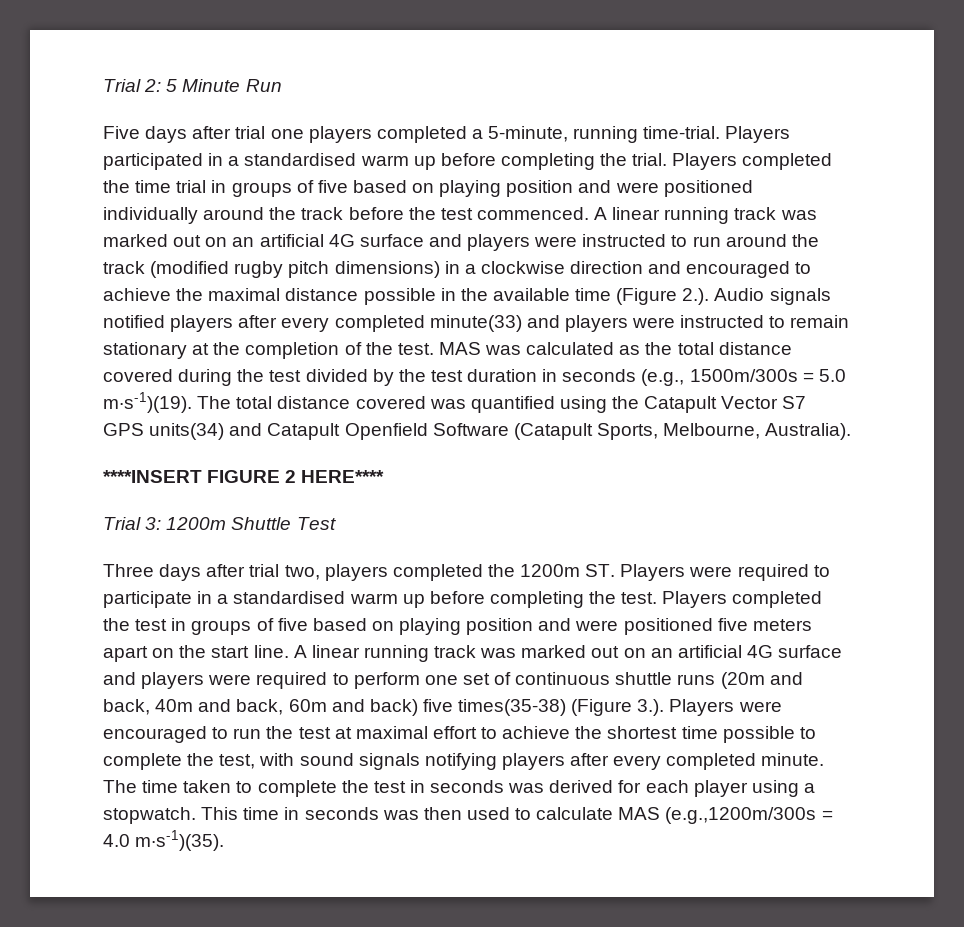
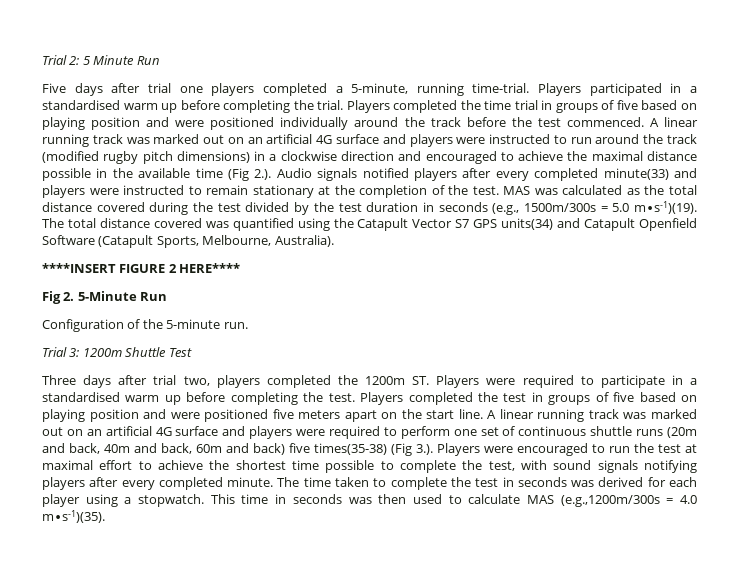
- A linear running track was marked out on an artificial 4G surface and players were instructed to run around the track (modified rugby pitch dimensions) in a clockwise direction and encouraged to achieve the maximal distance possible in the available time (Figure 2.). Audio signals notified players after every completed minute(33) and players were instructed to remain stationary at the completion of the test.
+ A linear running track was marked out on an artificial 4G surface and players were instructed to run around the track (modified rugby pitch dimensions) in a clockwise direction and encouraged to achieve the maximal distance possible in the available time (Fig 2.). Audio signals notified players after every completed minute(33) and players were instructed to remain stationary at the completion of the test.
+ Fig 2. 5-Minute Run
+ Configuration of the 5-minute run.
- A linear running track was marked out on an artificial 4G surface and players were required to perform one set of continuous shuttle runs (20m and back, 40m and back, 60m and back) five times(35-38) (Figure 3.). Players were encouraged to run the test at maximal effort to achieve the shortest time possible to complete the test, with sound signals notifying players after every completed minute.
+ A linear running track was marked out on an artificial 4G surface and players were required to perform one set of continuous shuttle runs (20m and back, 40m and back, 60m and back) five times(35-38) (Fig 3.). Players were encouraged to run the test at maximal effort to achieve the shortest time possible to complete the test, with sound signals notifying players after every completed minute.

